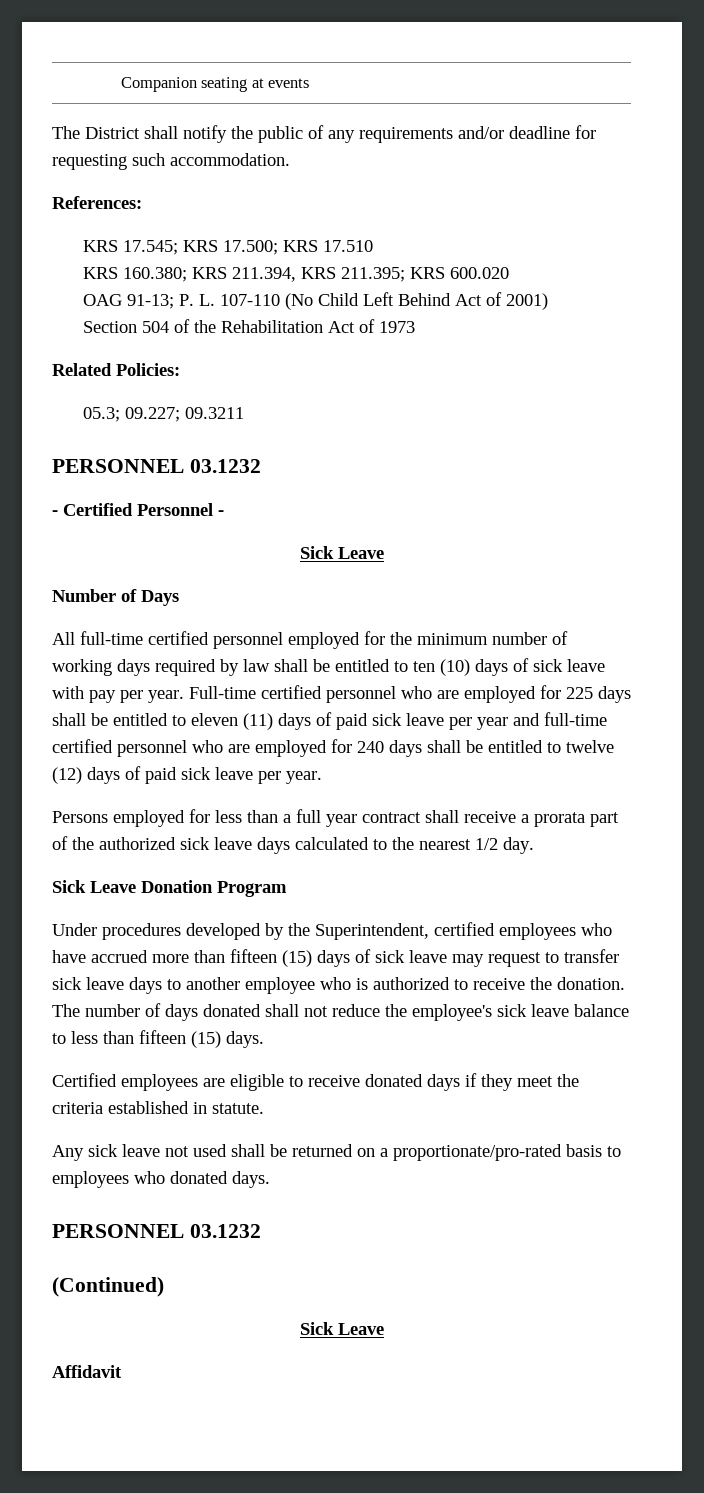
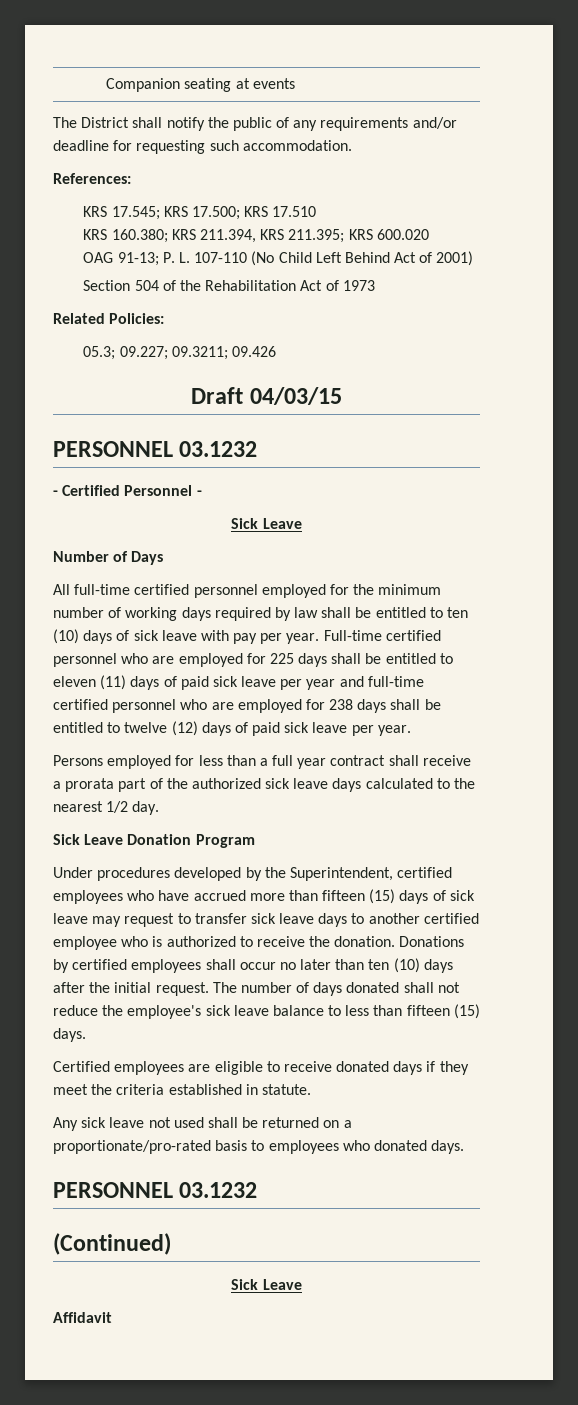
- 05.3; 09.227; 09.3211
+ 05.3; 09.227; 09.3211; 09.426
+ Draft 04/03/15
- Full-time certified personnel who are employed for 225 days shall be entitled to eleven (11) days of paid sick leave per year and full-time certified personnel who are employed for 240 days shall be entitled to twelve (12) days of paid sick leave per year.
+ Full-time certified personnel who are employed for 225 days shall be entitled to eleven (11) days of paid sick leave per year and full-time certified personnel who are employed for 238 days shall be entitled to twelve (12) days of paid sick leave per year.
- Under procedures developed by the Superintendent, certified employees who have accrued more than fifteen (15) days of sick leave may request to transfer sick leave days to another employee who is authorized to receive the donation.
+ Under procedures developed by the Superintendent, certified employees who have accrued more than fifteen (15) days of sick leave may request to transfer sick leave days to another certified employee who is authorized to receive the donation.
+ Donations by certified employees shall occur no later than ten (10) days after the initial request.

